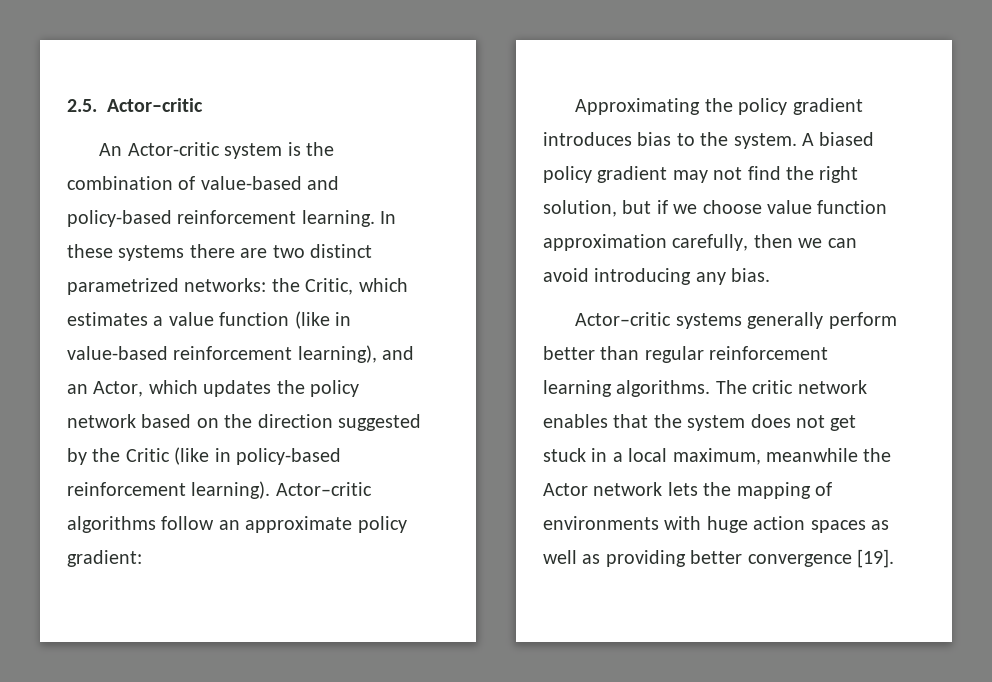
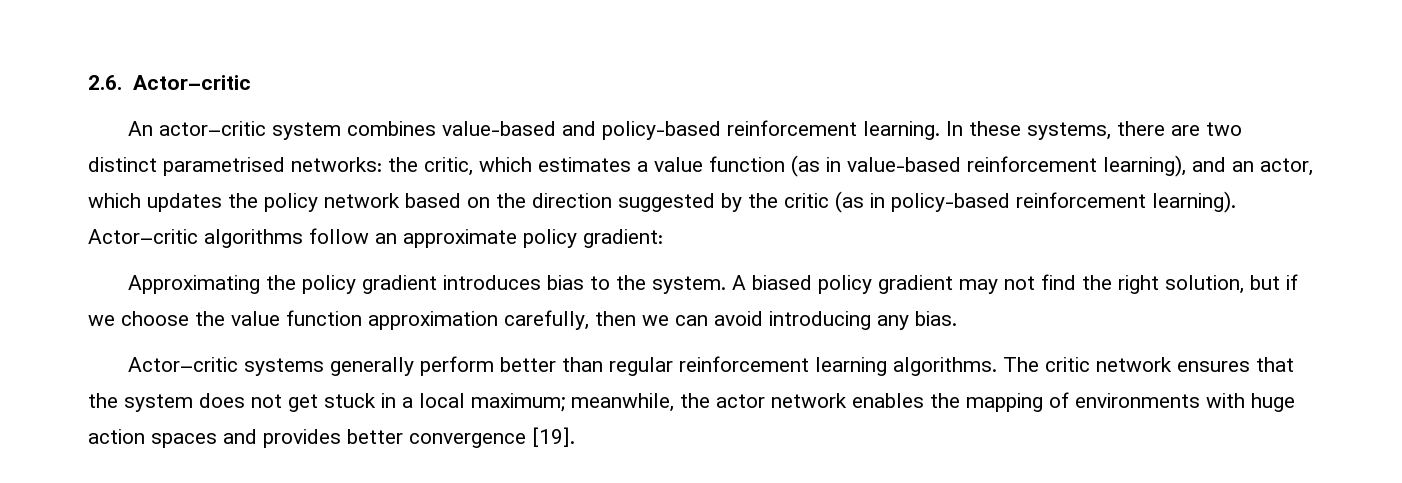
- 2.5. Actor–critic
+ 2.6. Actor–critic
- An Actor-critic system is the combination of value-based and policy-based reinforcement learning.
+ An actor–critic system combines value-based and policy-based reinforcement learning.
- In these systems there are two distinct parametrized networks: the Critic, which estimates a value function (like in value-based reinforcement learning), and an Actor, which updates the policy network based on the direction suggested by the Critic (like in policy-based reinforcement learning).
+ In these systems, there are two distinct parametrised networks: the critic, which estimates a value function (as in value-based reinforcement learning), and an actor, which updates the policy network based on the direction suggested by the critic (as in policy-based reinforcement learning).
- A biased policy gradient may not find the right solution, but if we choose value function approximation carefully, then we can avoid introducing any bias.
+ A biased policy gradient may not find the right solution, but if we choose the value function approximation carefully, then we can avoid introducing any bias.
- The critic network enables that the system does not get stuck in a local maximum, meanwhile the Actor network lets the mapping of environments with huge action spaces as well as providing better convergence [19].
+ The critic network ensures that the system does not get stuck in a local maximum; meanwhile, the actor network enables the mapping of environments with huge action spaces and provides better convergence [19].

